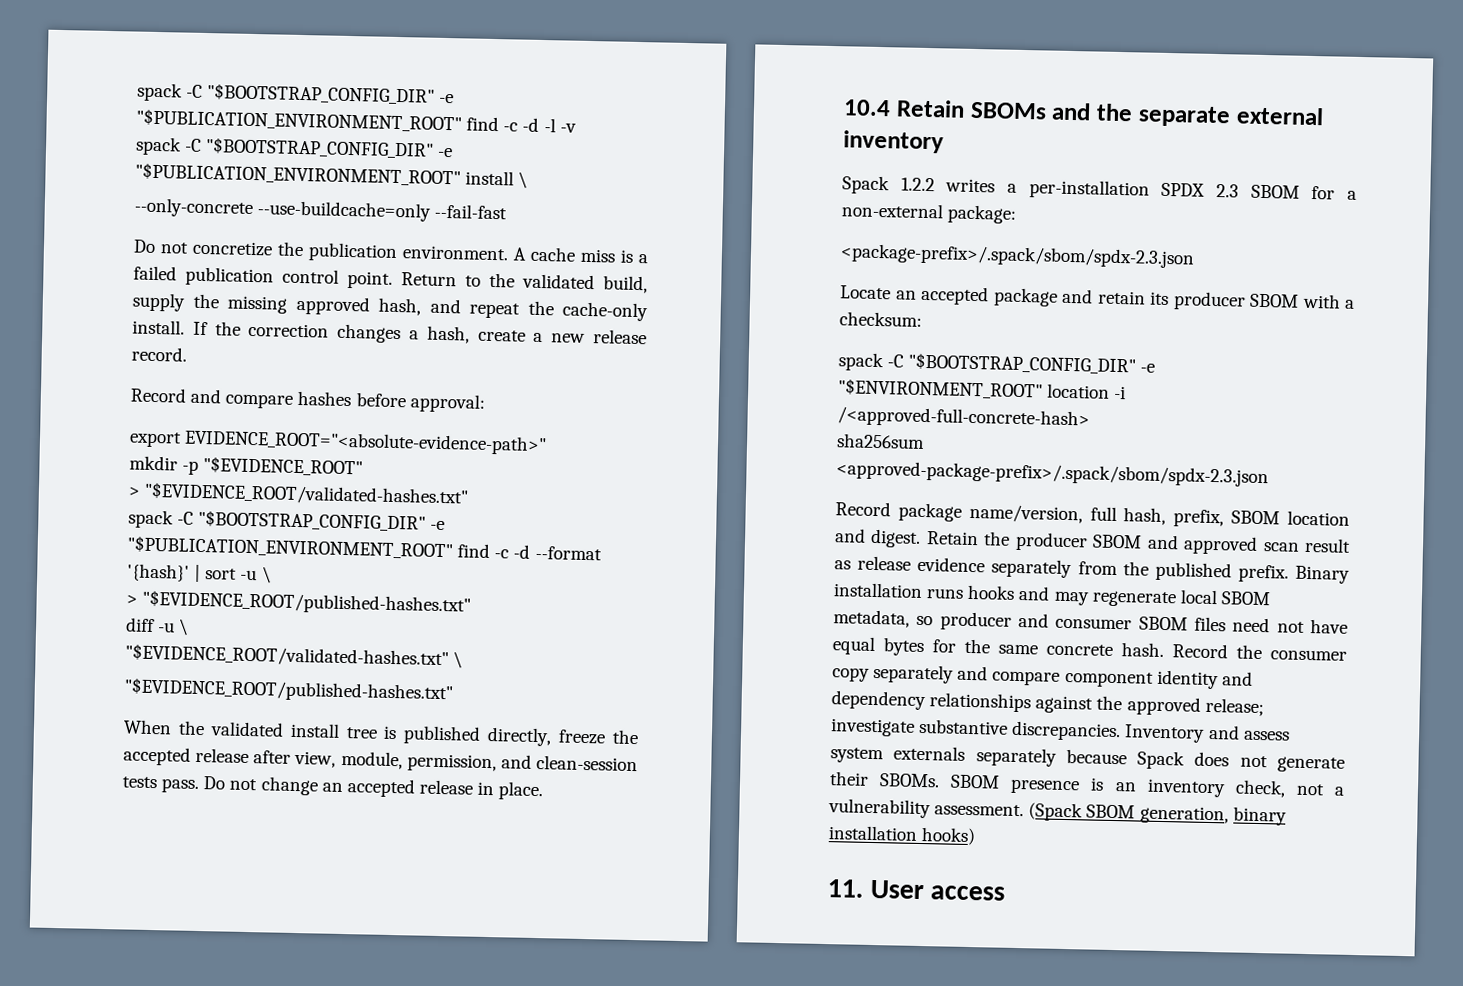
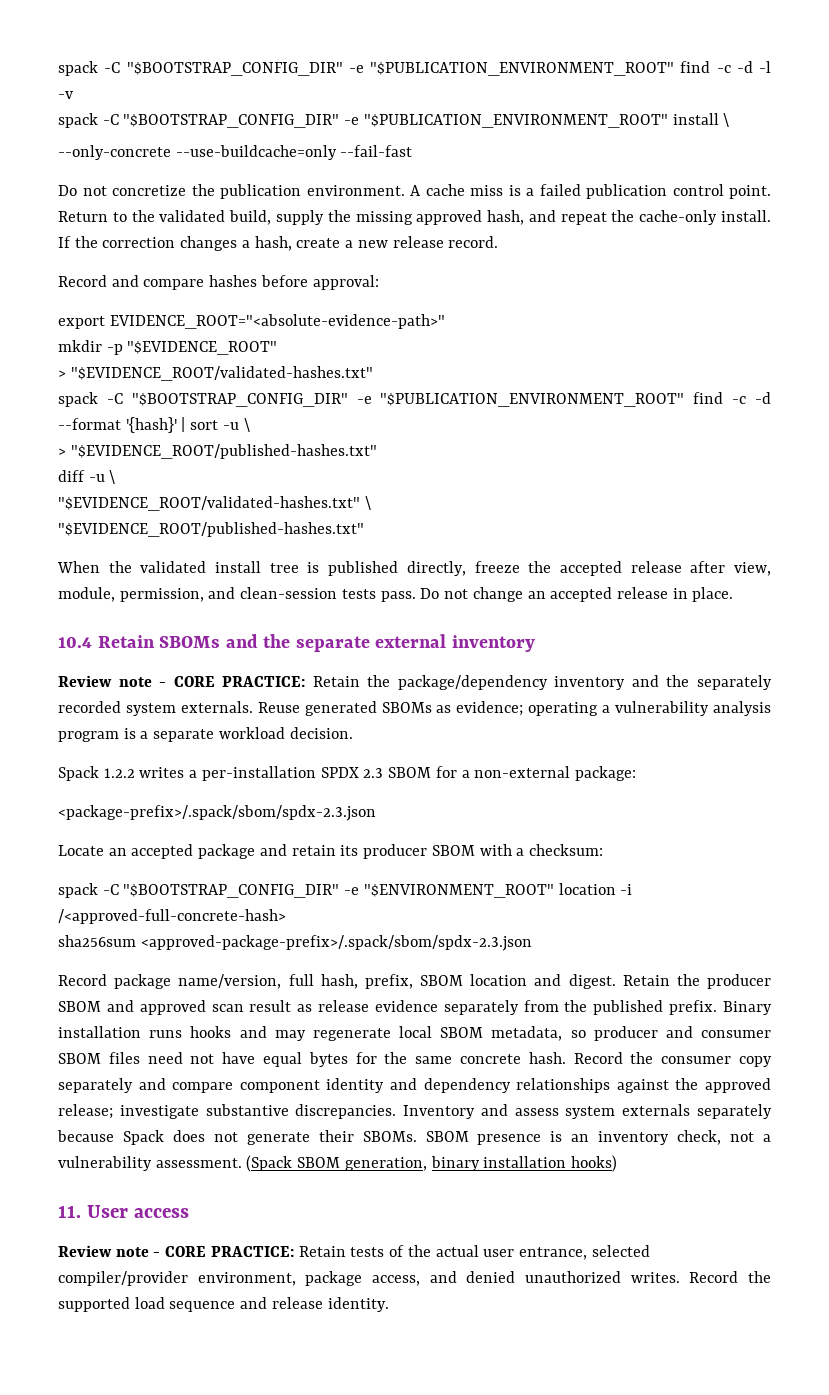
+ Review note - CORE PRACTICE: Retain the package/dependency inventory and the separately recorded system externals. Reuse generated SBOMs as evidence; operating a vulnerability analysis program is a separate workload decision.
+ Review note - CORE PRACTICE: Retain tests of the actual user entrance, selected compiler/provider environment, package access, and denied unauthorized writes. Record the supported load sequence and release identity.

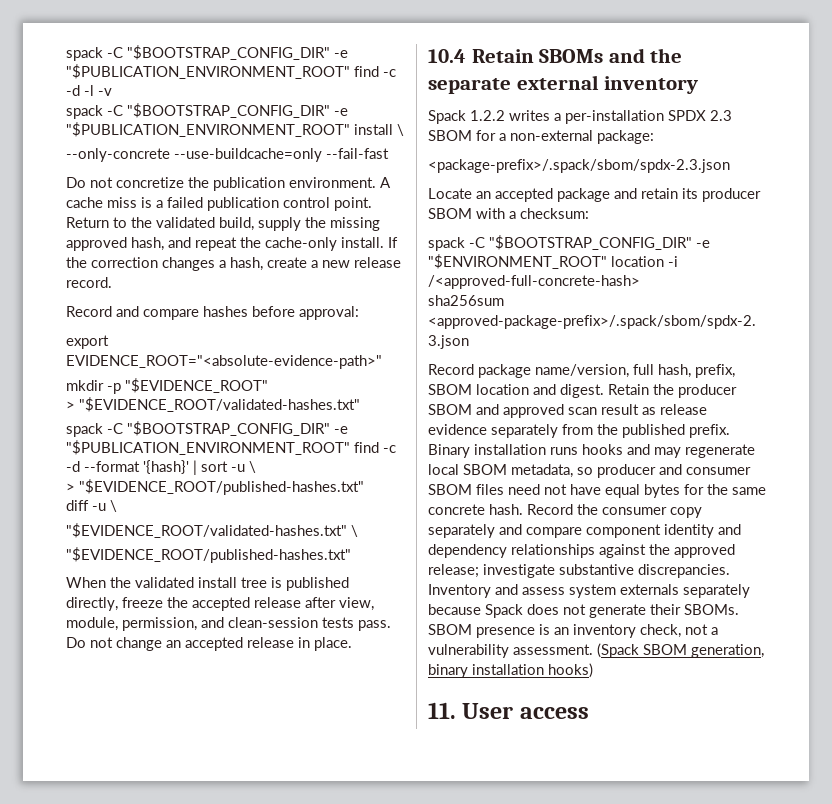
- Review note - CORE PRACTICE: Retain the package/dependency inventory and the separately recorded system externals. Reuse generated SBOMs as evidence; operating a vulnerability analysis program is a separate workload decision.
- Review note - CORE PRACTICE: Retain tests of the actual user entrance, selected compiler/provider environment, package access, and denied unauthorized writes. Record the supported load sequence and release identity.

